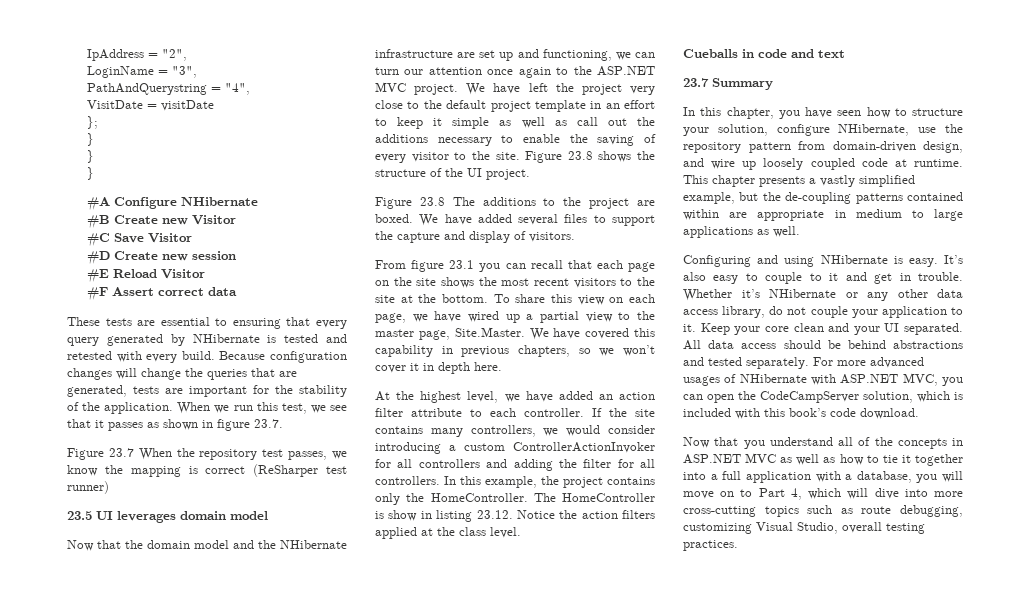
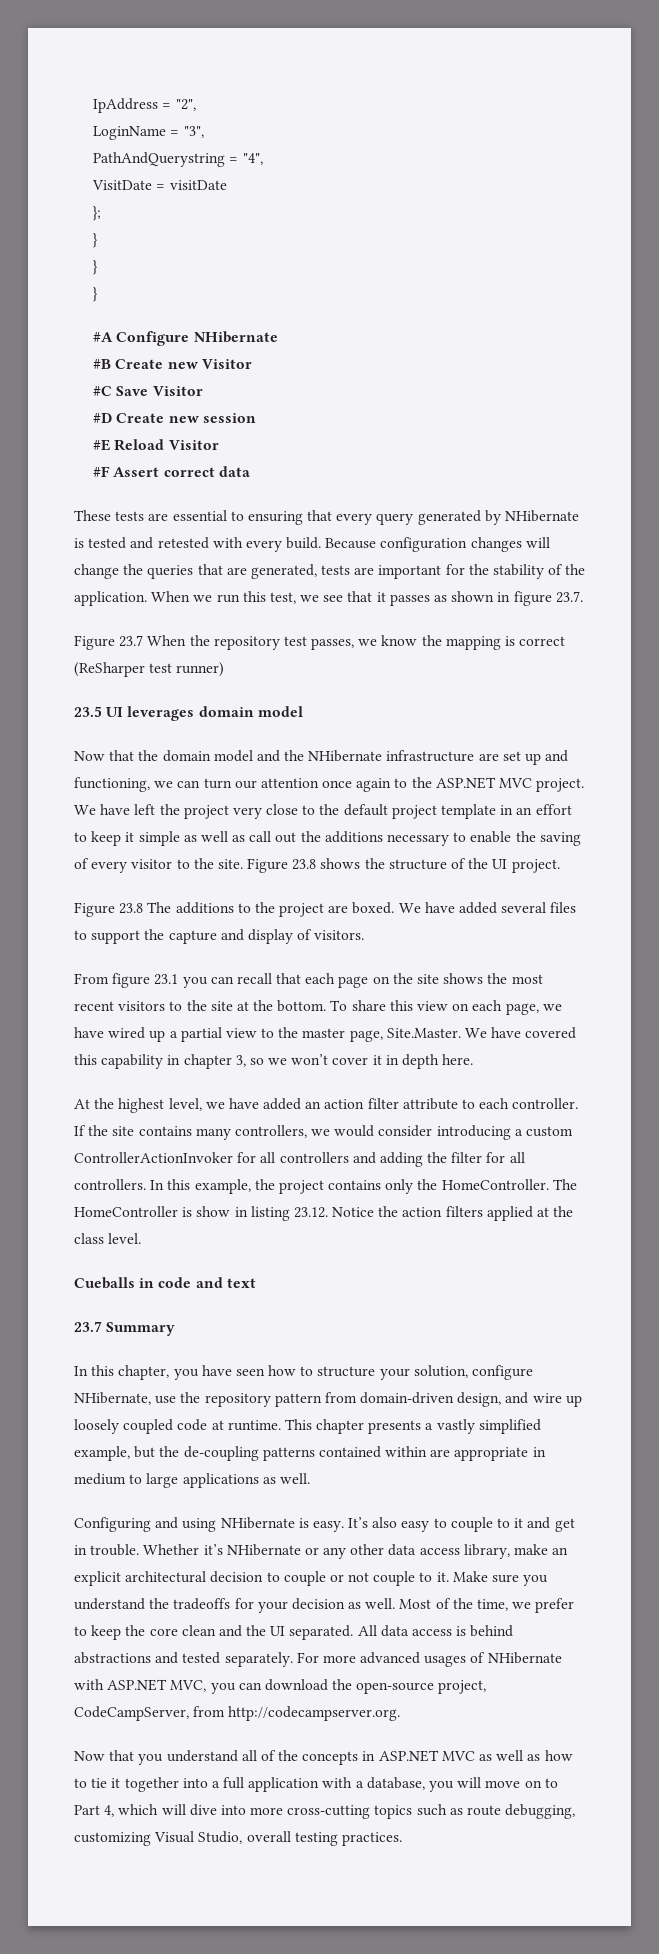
- To share this view on each page, we have wired up a partial view to the master page, Site.Master. We have covered this capability in previous chapters, so we won’t cover it in depth here.
+ To share this view on each page, we have wired up a partial view to the master page, Site.Master. We have covered this capability in chapter 3, so we won’t cover it in depth here.
- Whether it’s NHibernate or any other data access library, do not couple your application to it. Keep your core clean and your UI separated.
+ Whether it’s NHibernate or any other data access library, make an explicit architectural decision to couple or not couple to it. Make sure you understand the tradeoffs for your decision as well. Most of the time, we prefer to keep the core clean and the UI separated.
- All data access should be behind abstractions and tested separately.
+ All data access is behind abstractions and tested separately.
- For more advanced usages of NHibernate with ASP.NET MVC, you can open the CodeCampServer solution, which is included with this book’s code download.
+ For more advanced usages of NHibernate with ASP.NET MVC, you can download the open-source project, CodeCampServer, from http://codecampserver.org.

